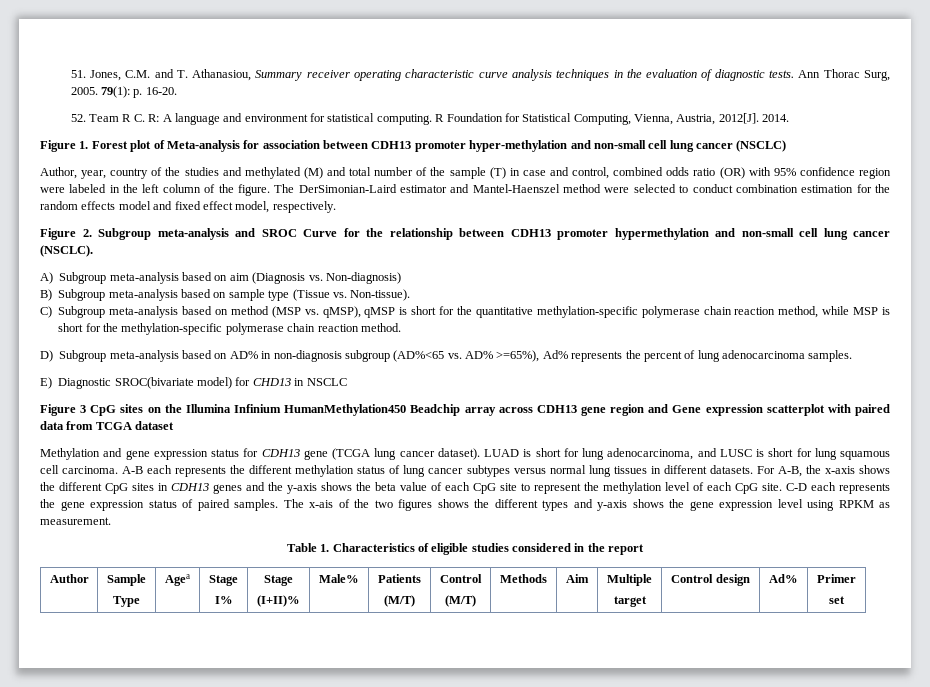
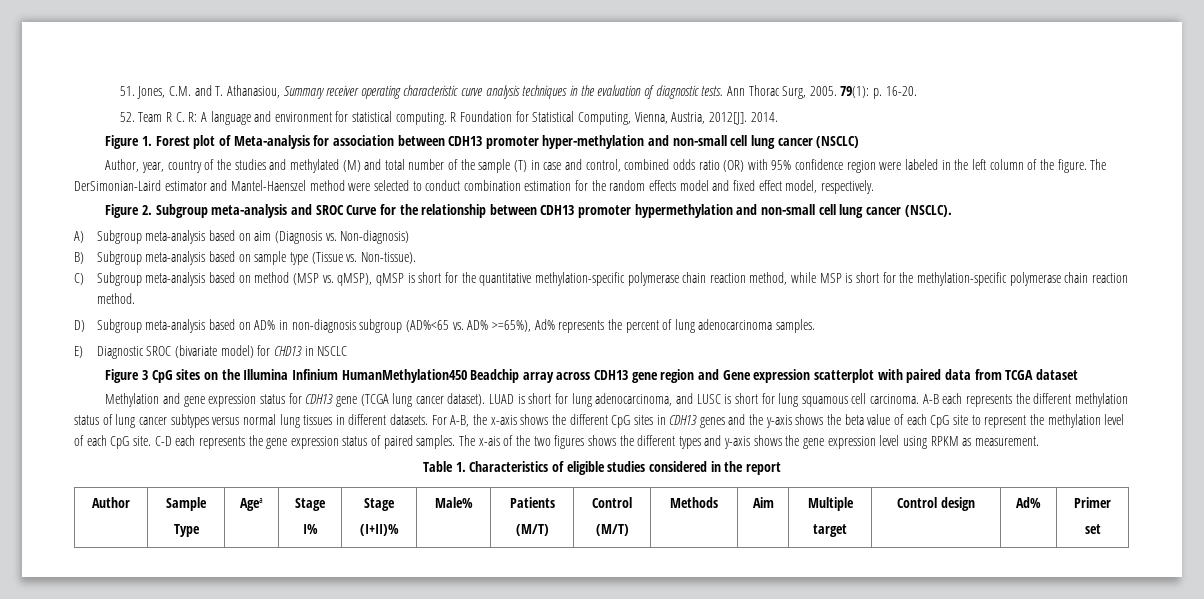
- E) Diagnostic SROC(bivariate model) for CHD13 in NSCLC
+ E) Diagnostic SROC (bivariate model) for CHD13 in NSCLC

